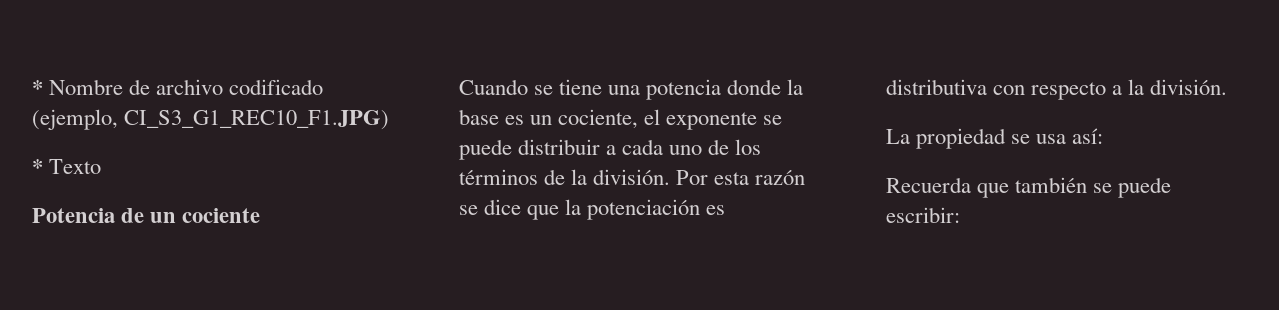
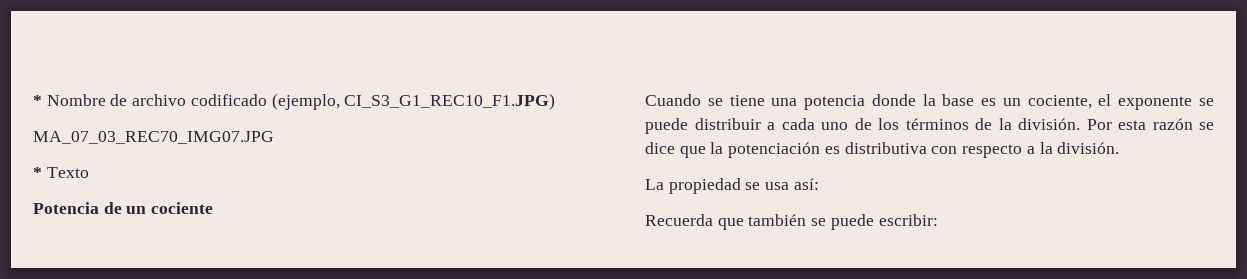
+ MA_07_03_REC70_IMG07.JPG

